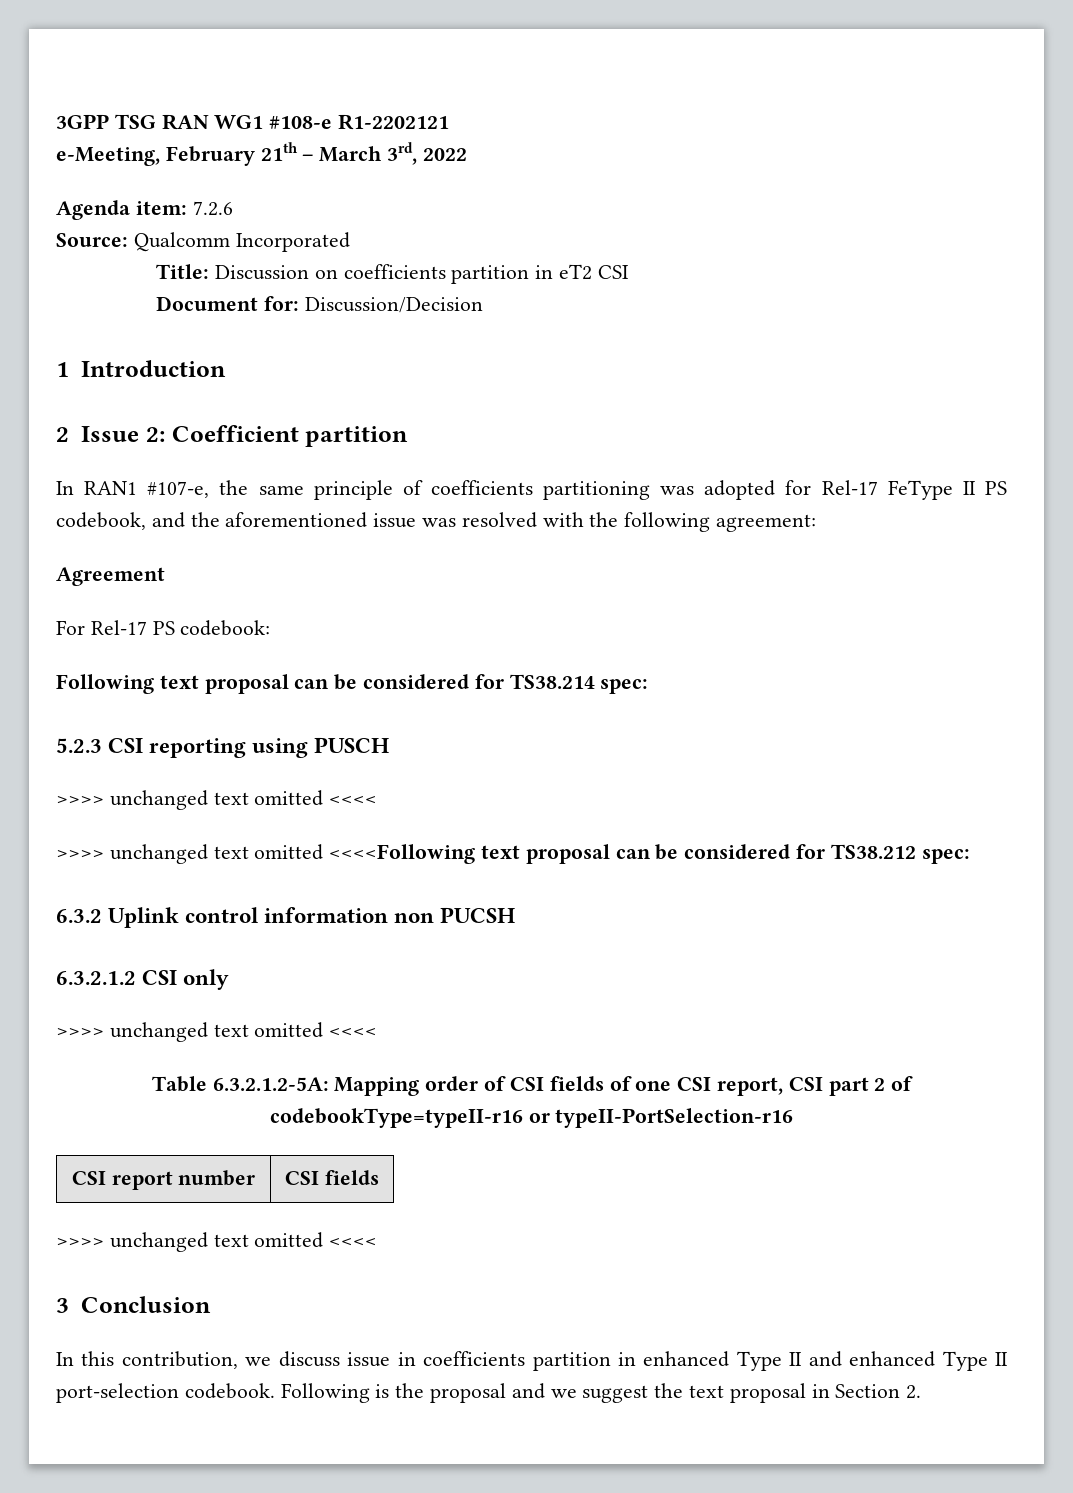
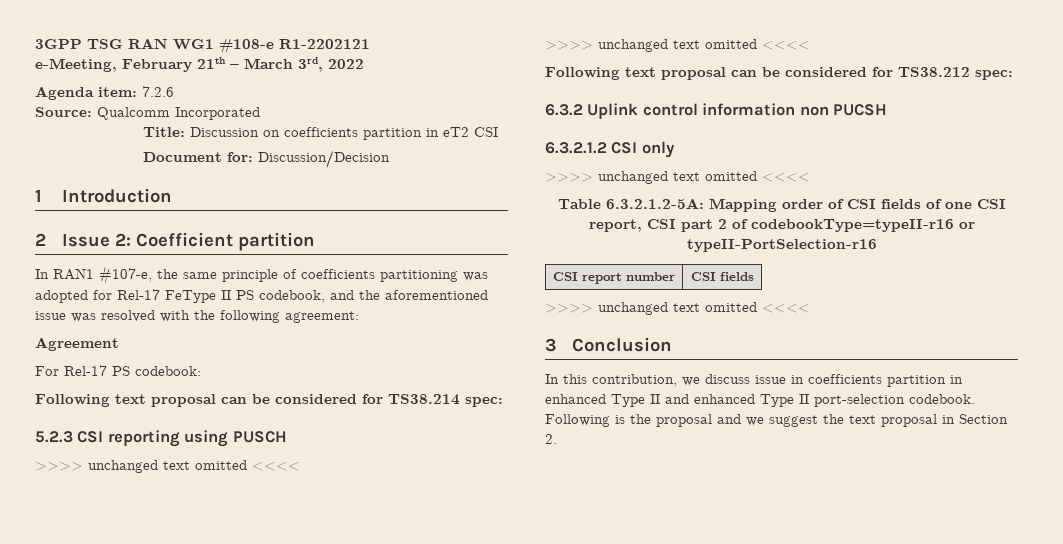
  5.2.3 CSI reporting using PUSCH
  >>>> unchanged text omitted <<<<
- >>>> unchanged text omitted <<<<Following text proposal can be considered for TS38.212 spec:
+ >>>> unchanged text omitted <<<<
+ Following text proposal can be considered for TS38.212 spec:

